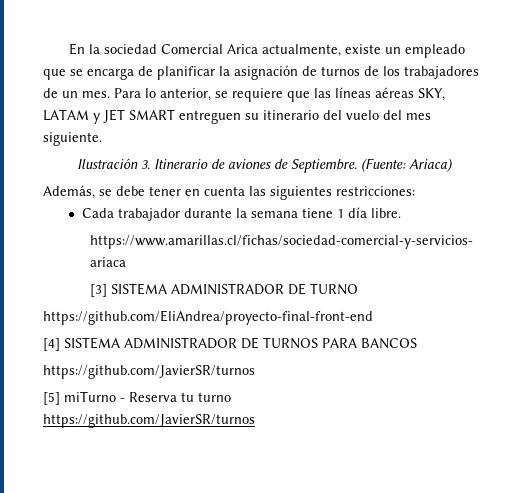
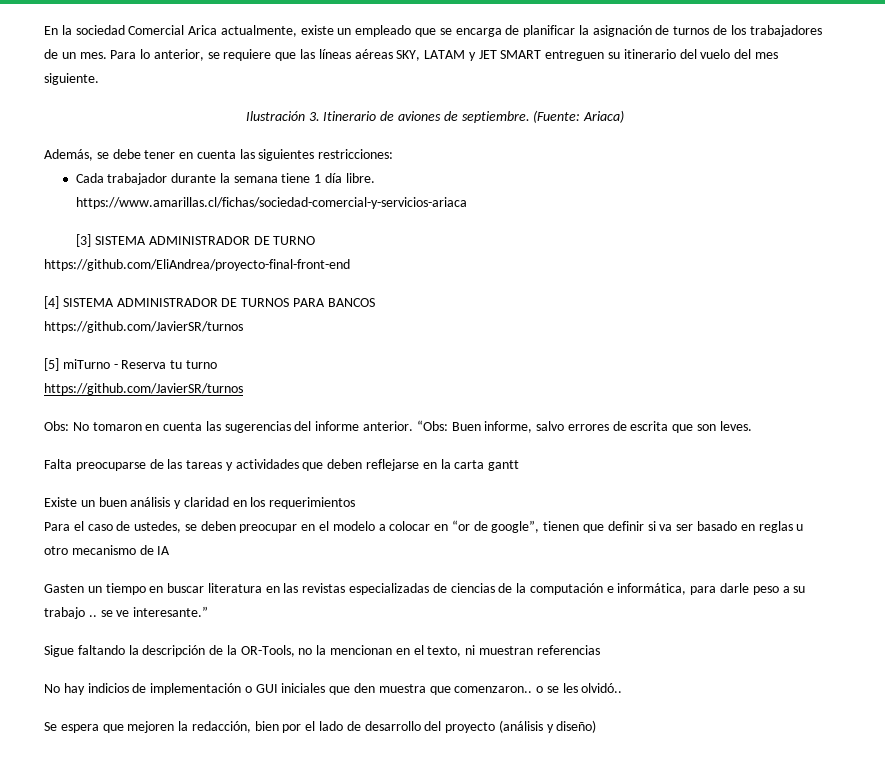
- Ilustración 3. Itinerario de aviones de Septiembre.
+ Ilustración 3. Itinerario de aviones de septiembre.
+ Obs: No tomaron en cuenta las sugerencias del informe anterior. “Obs: Buen informe, salvo errores de escrita que son leves.
+ Falta preocuparse de las tareas y actividades que deben reflejarse en la carta gantt
+ Existe un buen análisis y claridad en los requerimientos
+ Para el caso de ustedes, se deben preocupar en el modelo a colocar en “or de google”, tienen que definir si va ser basado en reglas u otro mecanismo de IA
+ Gasten un tiempo en buscar literatura en las revistas especializadas de ciencias de la computación e informática, para darle peso a su trabajo .. se ve interesante.”
+ Sigue faltando la descripción de la OR-Tools, no la mencionan en el texto, ni muestran referencias
+ No hay indicios de implementación o GUI iniciales que den muestra que comenzaron.. o se les olvidó..
+ Se espera que mejoren la redacción, bien por el lado de desarrollo del proyecto (análisis y diseño)

